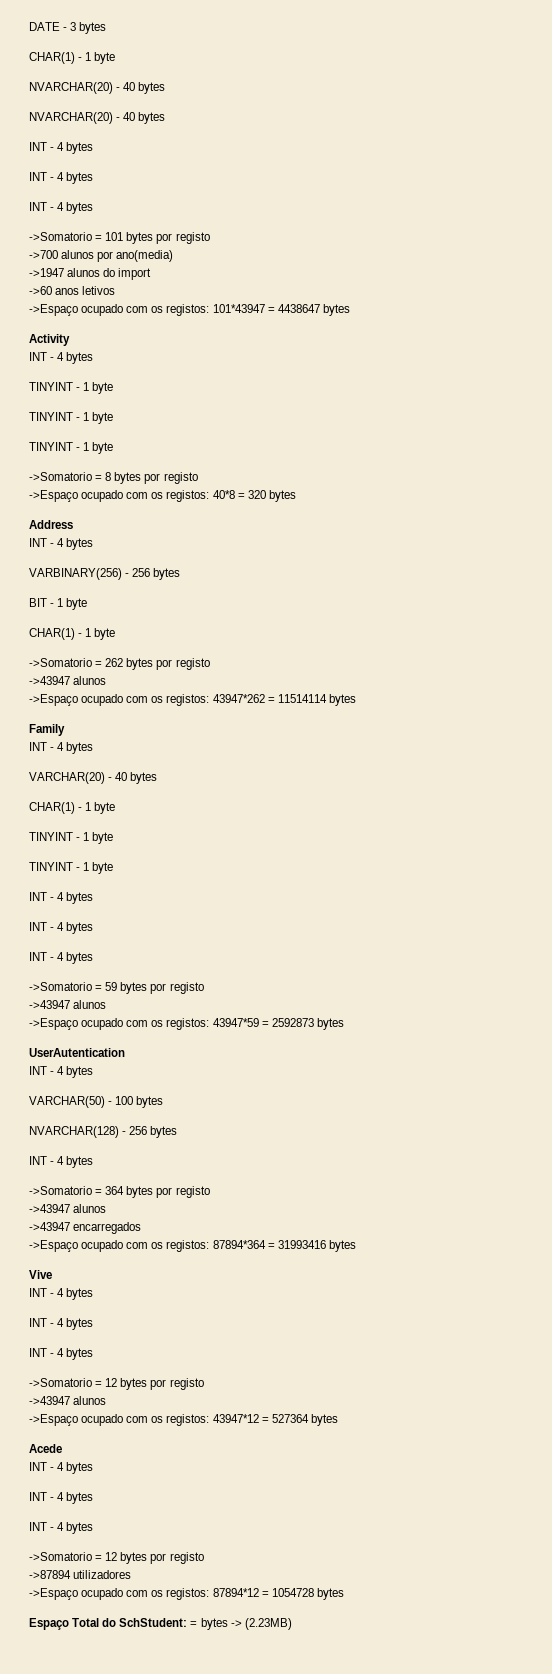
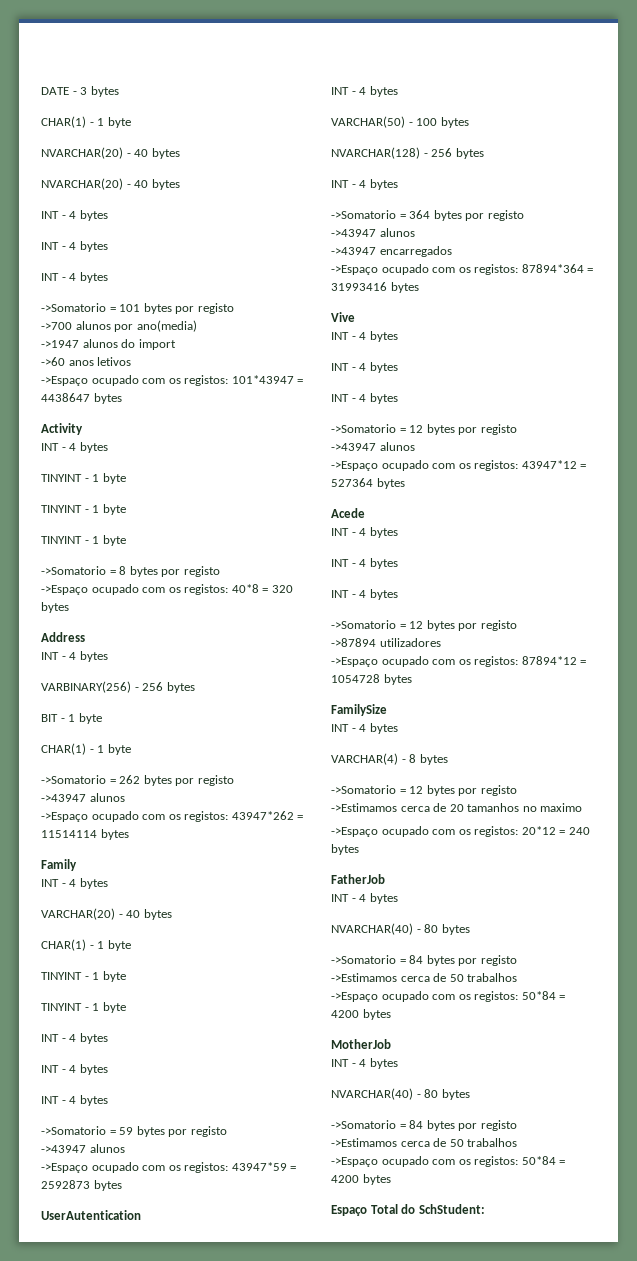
+ FamilySize
+ INT - 4 bytes
+ VARCHAR(4) - 8 bytes
+ ->Somatorio = 12 bytes por registo
+ ->Estimamos cerca de 20 tamanhos no maximo
+ ->Espaço ocupado com os registos: 20*12 = 240 bytes
+ FatherJob
+ INT - 4 bytes
+ NVARCHAR(40) - 80 bytes
+ ->Somatorio = 84 bytes por registo
+ ->Estimamos cerca de 50 trabalhos
+ ->Espaço ocupado com os registos: 50*84 = 4200 bytes
+ MotherJob
+ INT - 4 bytes
+ NVARCHAR(40) - 80 bytes
+ ->Somatorio = 84 bytes por registo
+ ->Estimamos cerca de 50 trabalhos
+ ->Espaço ocupado com os registos: 50*84 = 4200 bytes
- Espaço Total do SchStudent: = bytes -> (2.23MB)
+ Espaço Total do SchStudent:

